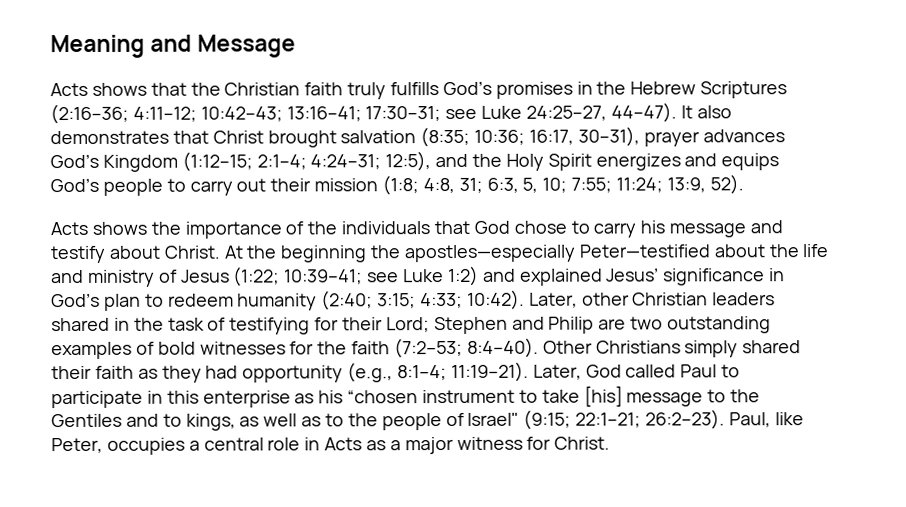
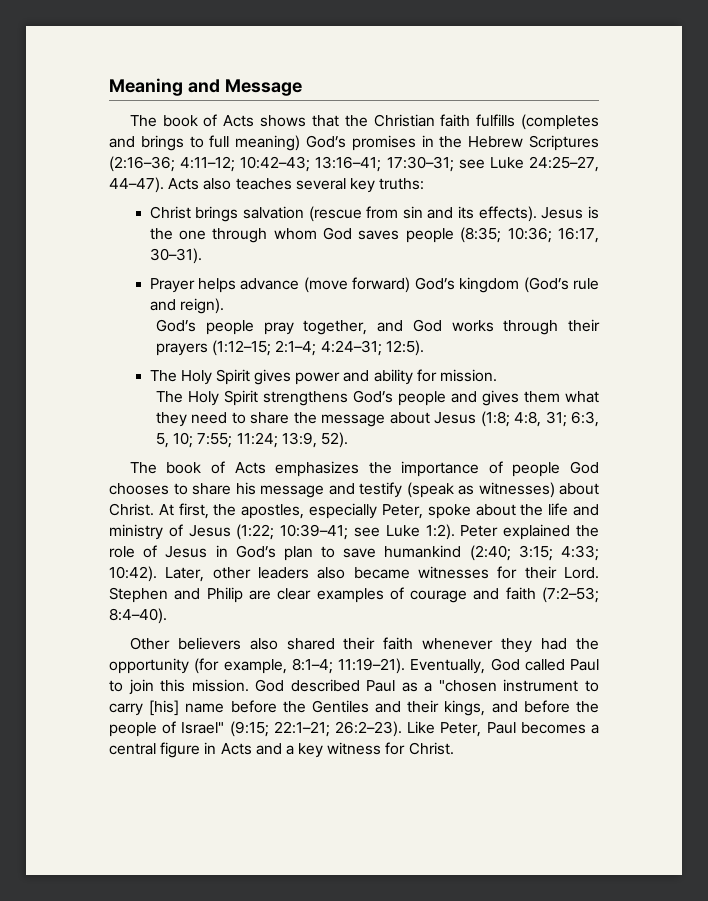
- Acts shows that the Christian faith truly fulfills God’s promises in the Hebrew Scriptures (2:16–36; 4:11–12; 10:42–43; 13:16–41; 17:30–31; see Luke 24:25–27, 44–47).
+ The book of Acts shows that the Christian faith fulfills (completes and brings to full meaning) God’s promises in the Hebrew Scriptures (2:16–36; 4:11–12; 10:42–43; 13:16–41; 17:30–31; see Luke 24:25–27, 44–47).
- It also demonstrates that Christ brought salvation (8:35; 10:36; 16:17, 30–31), prayer advances God’s Kingdom (1:12–15; 2:1–4; 4:24–31; 12:5), and the Holy Spirit energizes and equips God’s people to carry out their mission (1:8; 4:8, 31; 6:3, 5, 10; 7:55; 11:24; 13:9, 52).
+ Acts also teaches several key truths:
+ Christ brings salvation (rescue from sin and its effects). Jesus is the one through whom God saves people (8:35; 10:36; 16:17, 30–31).
+ Prayer helps advance (move forward) God’s kingdom (God’s rule and reign).
+ God’s people pray together, and God works through their prayers (1:12–15; 2:1–4; 4:24–31; 12:5).
+ The Holy Spirit gives power and ability for mission.
+ The Holy Spirit strengthens God’s people and gives them what they need to share the message about Jesus (1:8; 4:8, 31; 6:3, 5, 10; 7:55; 11:24; 13:9, 52).
- Acts shows the importance of the individuals that God chose to carry his message and testify about Christ. At the beginning the apostles—especially Peter—testified about the life and ministry of Jesus (1:22; 10:39–41; see Luke 1:2) and explained Jesus’ significance in God’s plan to redeem humanity (2:40; 3:15; 4:33; 10:42).
+ The book of Acts emphasizes the importance of people God chooses to share his message and testify (speak as witnesses) about Christ. At first, the apostles, especially Peter, spoke about the life and ministry of Jesus (1:22; 10:39–41; see Luke 1:2). Peter explained the role of Jesus in God’s plan to save humankind (2:40; 3:15; 4:33; 10:42).
- Later, other Christian leaders shared in the task of testifying for their Lord; Stephen and Philip are two outstanding examples of bold witnesses for the faith (7:2–53; 8:4–40). Other Christians simply shared their faith as they had opportunity (e.g., 8:1–4; 11:19–21).
+ Later, other leaders also became witnesses for their Lord. Stephen and Philip are clear examples of courage and faith (7:2–53; 8:4–40).
+ Other believers also shared their faith whenever they had the opportunity (for example, 8:1–4; 11:19–21).
- Later, God called Paul to participate in this enterprise as his “chosen instrument to take [his] message to the Gentiles and to kings, as well as to the people of Israel" (9:15; 22:1–21; 26:2–23).
+ Eventually, God called Paul to join this mission. God described Paul as a "chosen instrument to carry [his] name before the Gentiles and their kings, and before the people of Israel" (9:15; 22:1–21; 26:2–23).
- Paul, like Peter, occupies a central role in Acts as a major witness for Christ.
+ Like Peter, Paul becomes a central figure in Acts and a key witness for Christ.

